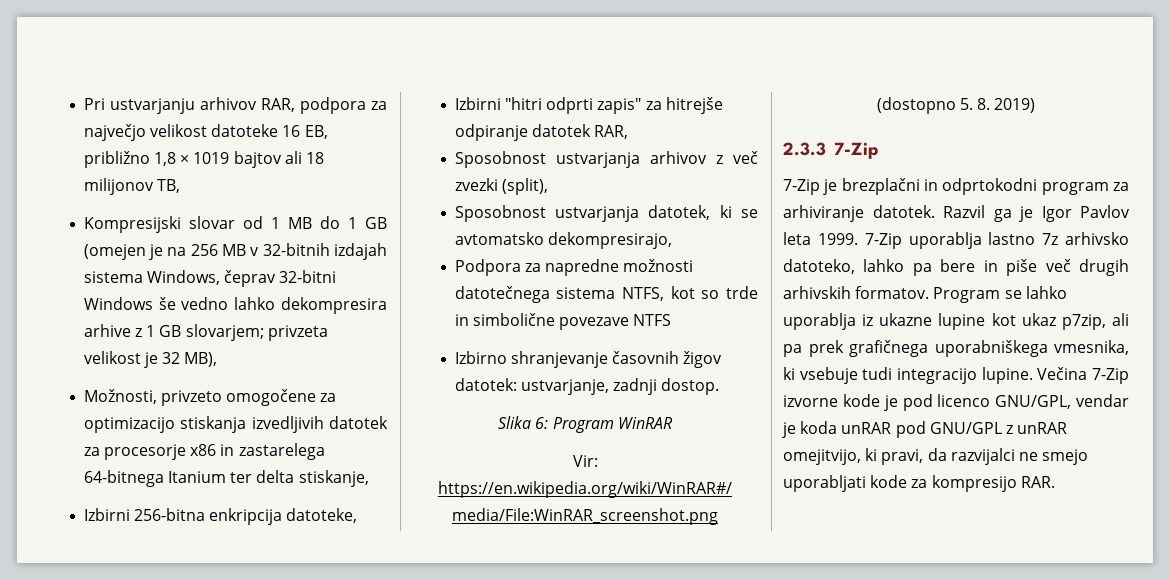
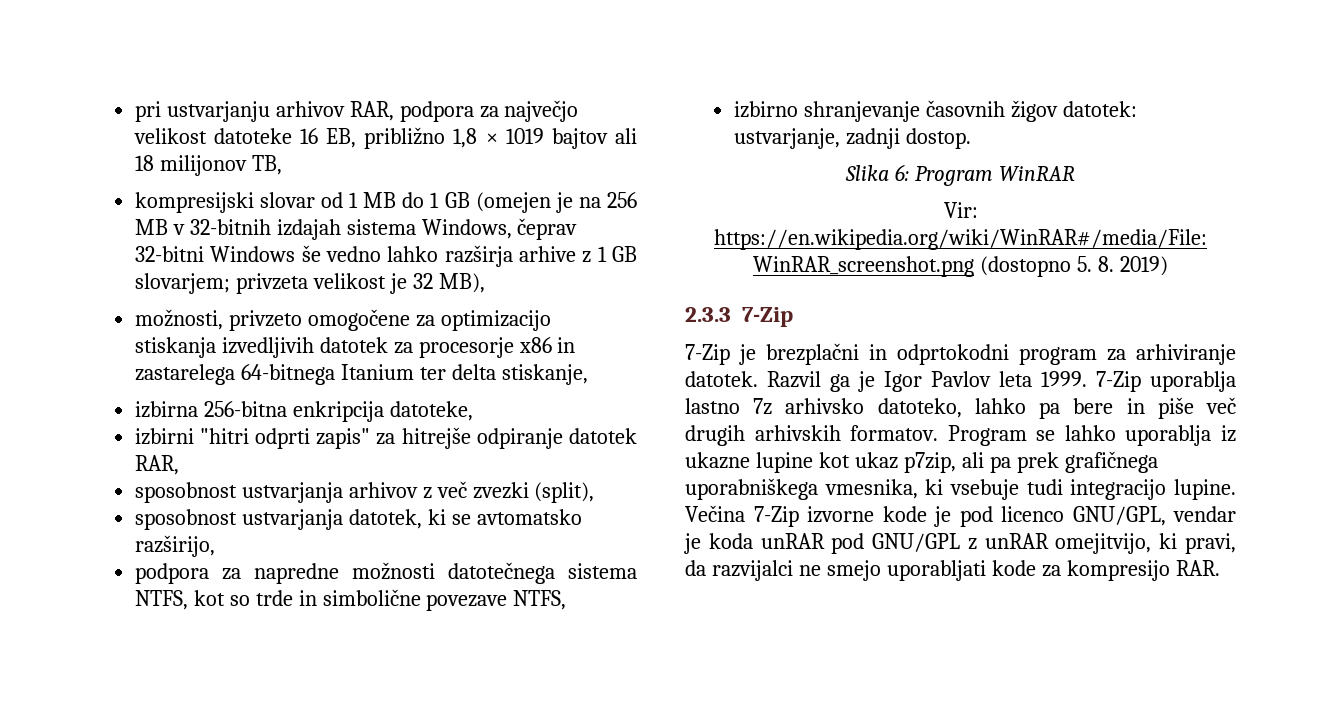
- Pri ustvarjanju arhivov RAR, podpora za največjo velikost datoteke 16 EB, približno 1,8 × 1019 bajtov ali 18 milijonov TB,
+ pri ustvarjanju arhivov RAR, podpora za največjo velikost datoteke 16 EB, približno 1,8 × 1019 bajtov ali 18 milijonov TB,
- Kompresijski slovar od 1 MB do 1 GB (omejen je na 256 MB v 32-bitnih izdajah sistema Windows, čeprav 32-bitni Windows še vedno lahko dekompresira arhive z 1 GB slovarjem; privzeta velikost je 32 MB),
+ kompresijski slovar od 1 MB do 1 GB (omejen je na 256 MB v 32-bitnih izdajah sistema Windows, čeprav 32-bitni Windows še vedno lahko razširja arhive z 1 GB slovarjem; privzeta velikost je 32 MB),
- Možnosti, privzeto omogočene za optimizacijo stiskanja izvedljivih datotek za procesorje x86 in zastarelega 64-bitnega Itanium ter delta stiskanje,
+ možnosti, privzeto omogočene za optimizacijo stiskanja izvedljivih datotek za procesorje x86 in zastarelega 64-bitnega Itanium ter delta stiskanje,
- Izbirni 256-bitna enkripcija datoteke,
+ izbirna 256-bitna enkripcija datoteke,
- Izbirni "hitri odprti zapis" za hitrejše odpiranje datotek RAR,
+ izbirni "hitri odprti zapis" za hitrejše odpiranje datotek RAR,
- Sposobnost ustvarjanja arhivov z več zvezki (split),
+ sposobnost ustvarjanja arhivov z več zvezki (split),
- Sposobnost ustvarjanja datotek, ki se avtomatsko dekompresirajo,
- Podpora za napredne možnosti datotečnega sistema NTFS, kot so trde in simbolične povezave NTFS
- Izbirno shranjevanje časovnih žigov datotek: ustvarjanje, zadnji dostop.
+ sposobnost ustvarjanja datotek, ki se avtomatsko razširijo,
+ podpora za napredne možnosti datotečnega sistema NTFS, kot so trde in simbolične povezave NTFS,
+ izbirno shranjevanje časovnih žigov datotek: ustvarjanje, zadnji dostop.

